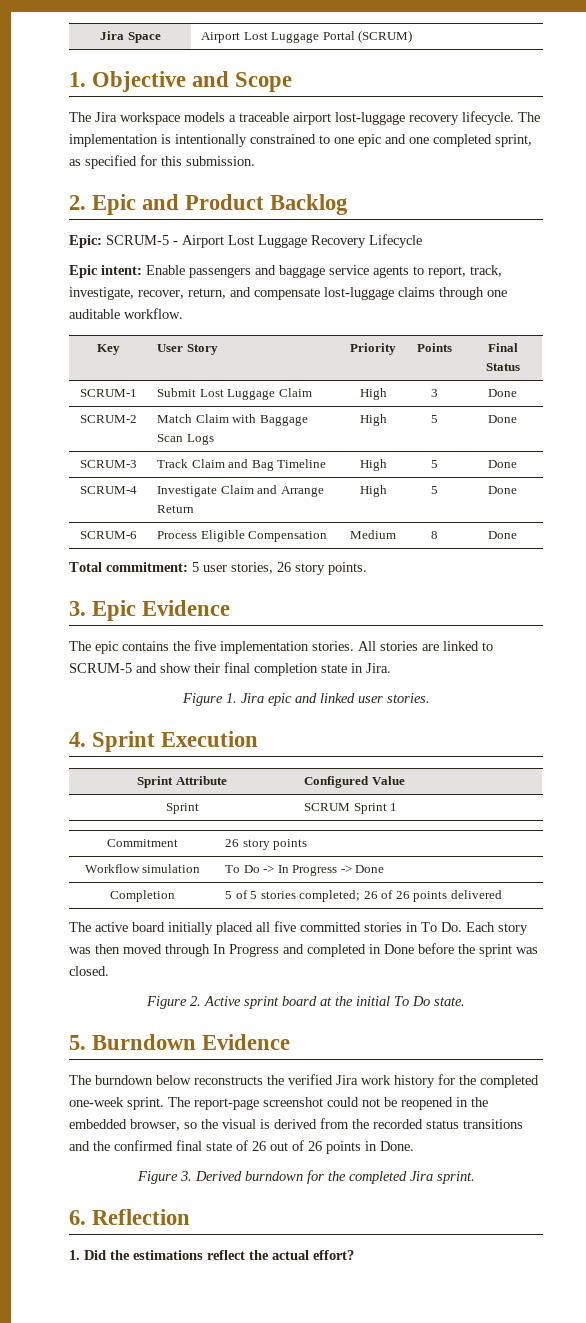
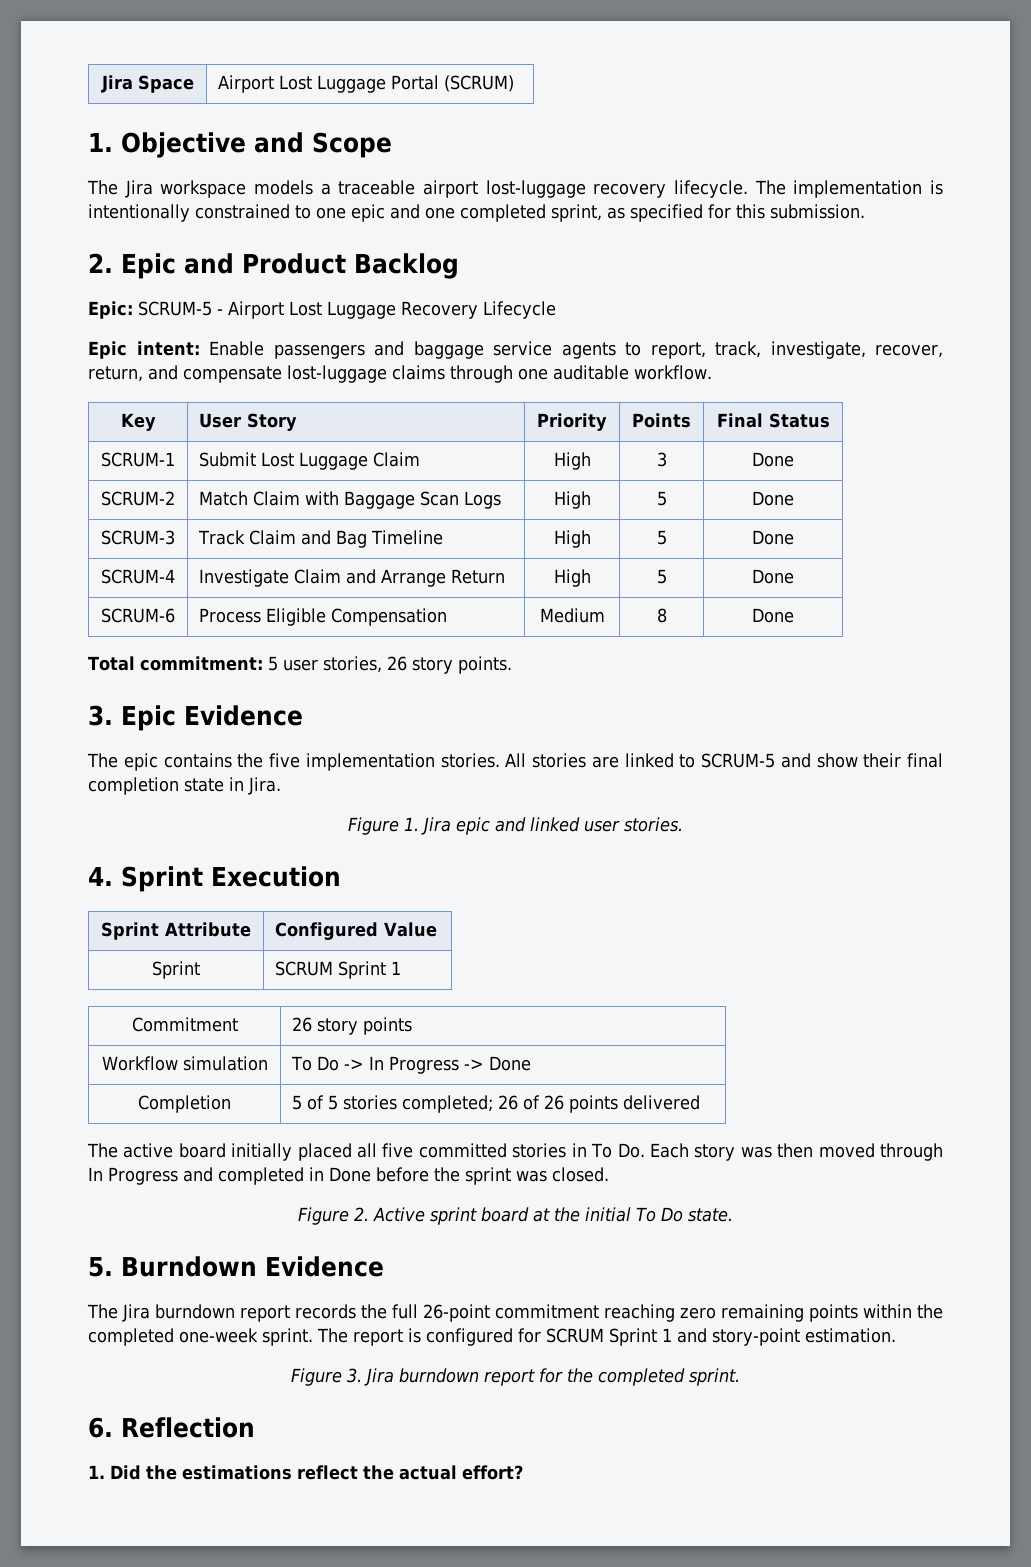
- The burndown below reconstructs the verified Jira work history for the completed one-week sprint.
+ The Jira burndown report records the full 26-point commitment reaching zero remaining points within the completed one-week sprint.
- The report-page screenshot could not be reopened in the embedded browser, so the visual is derived from the recorded status transitions and the confirmed final state of 26 out of 26 points in Done.
+ The report is configured for SCRUM Sprint 1 and story-point estimation.
- Figure 3. Derived burndown for the completed Jira sprint.
+ Figure 3. Jira burndown report for the completed sprint.

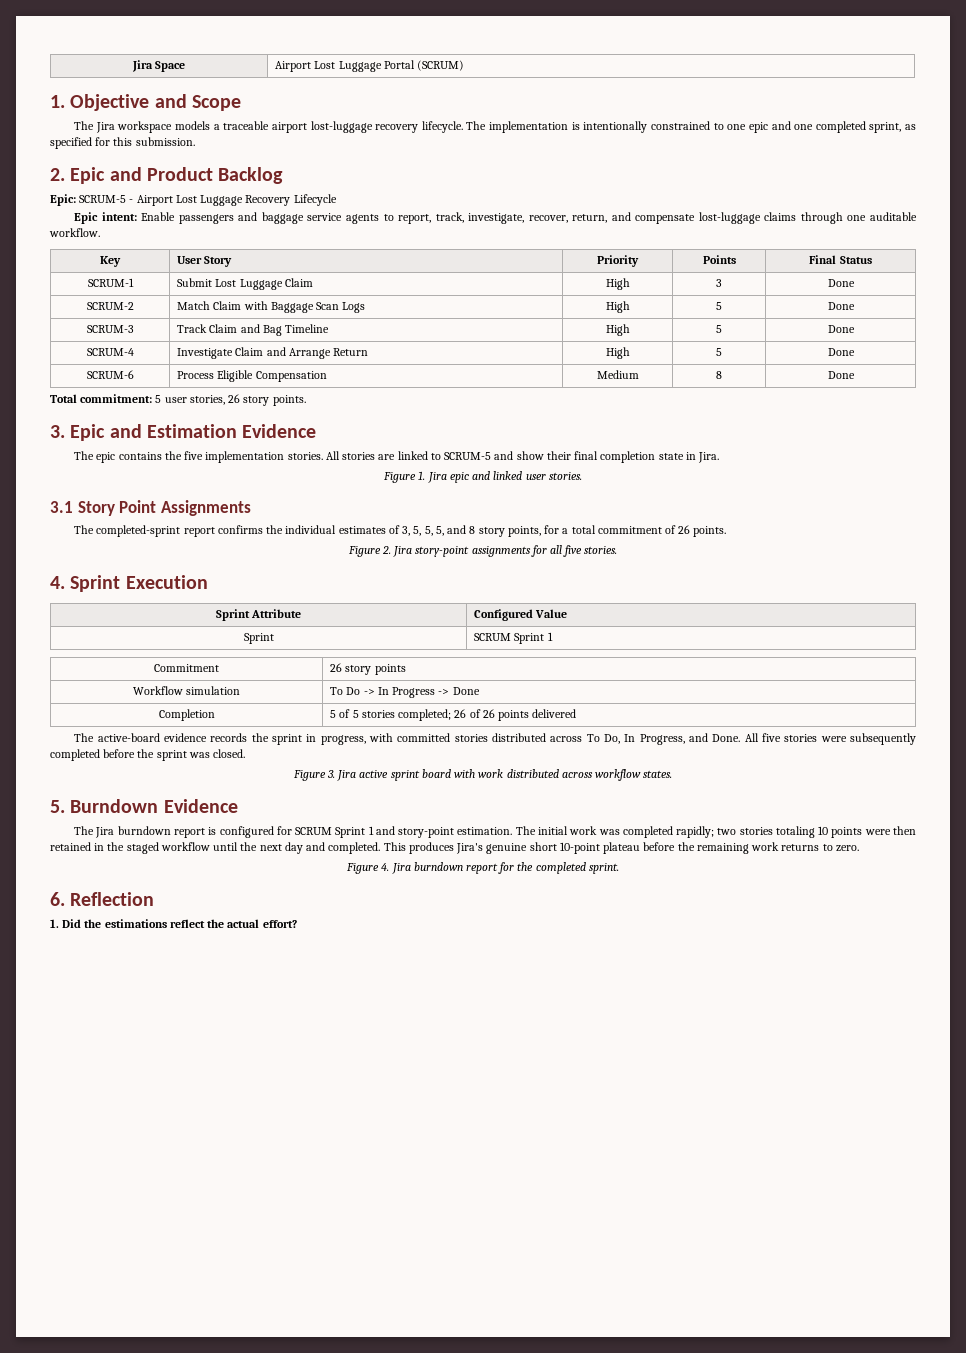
- 3. Epic Evidence
+ 3. Epic and Estimation Evidence
+ 3.1 Story Point Assignments
+ The completed-sprint report confirms the individual estimates of 3, 5, 5, 5, and 8 story points, for a total commitment of 26 points.
+ Figure 2. Jira story-point assignments for all five stories.
- The active board initially placed all five committed stories in To Do. Each story was then moved through In Progress and completed in Done before the sprint was closed.
+ The active-board evidence records the sprint in progress, with committed stories distributed across To Do, In Progress, and Done. All five stories were subsequently completed before the sprint was closed.
- Figure 2. Active sprint board at the initial To Do state.
+ Figure 3. Jira active sprint board with work distributed across workflow states.
- The Jira burndown report records the full 26-point commitment reaching zero remaining points within the completed one-week sprint. The report is configured for SCRUM Sprint 1 and story-point estimation.
- Figure 3. Jira burndown report for the completed sprint.
+ The Jira burndown report is configured for SCRUM Sprint 1 and story-point estimation. The initial work was completed rapidly; two stories totaling 10 points were then retained in the staged workflow until the next day and completed. This produces Jira's genuine short 10-point plateau before the remaining work returns to zero.
+ Figure 4. Jira burndown report for the completed sprint.

